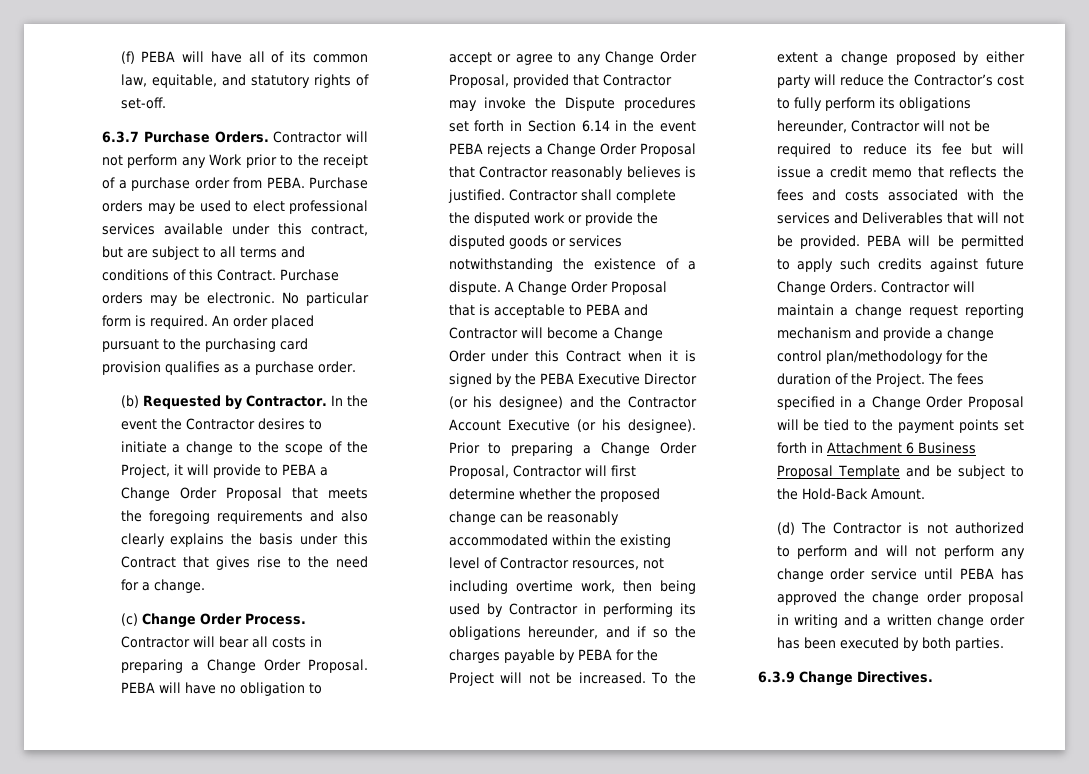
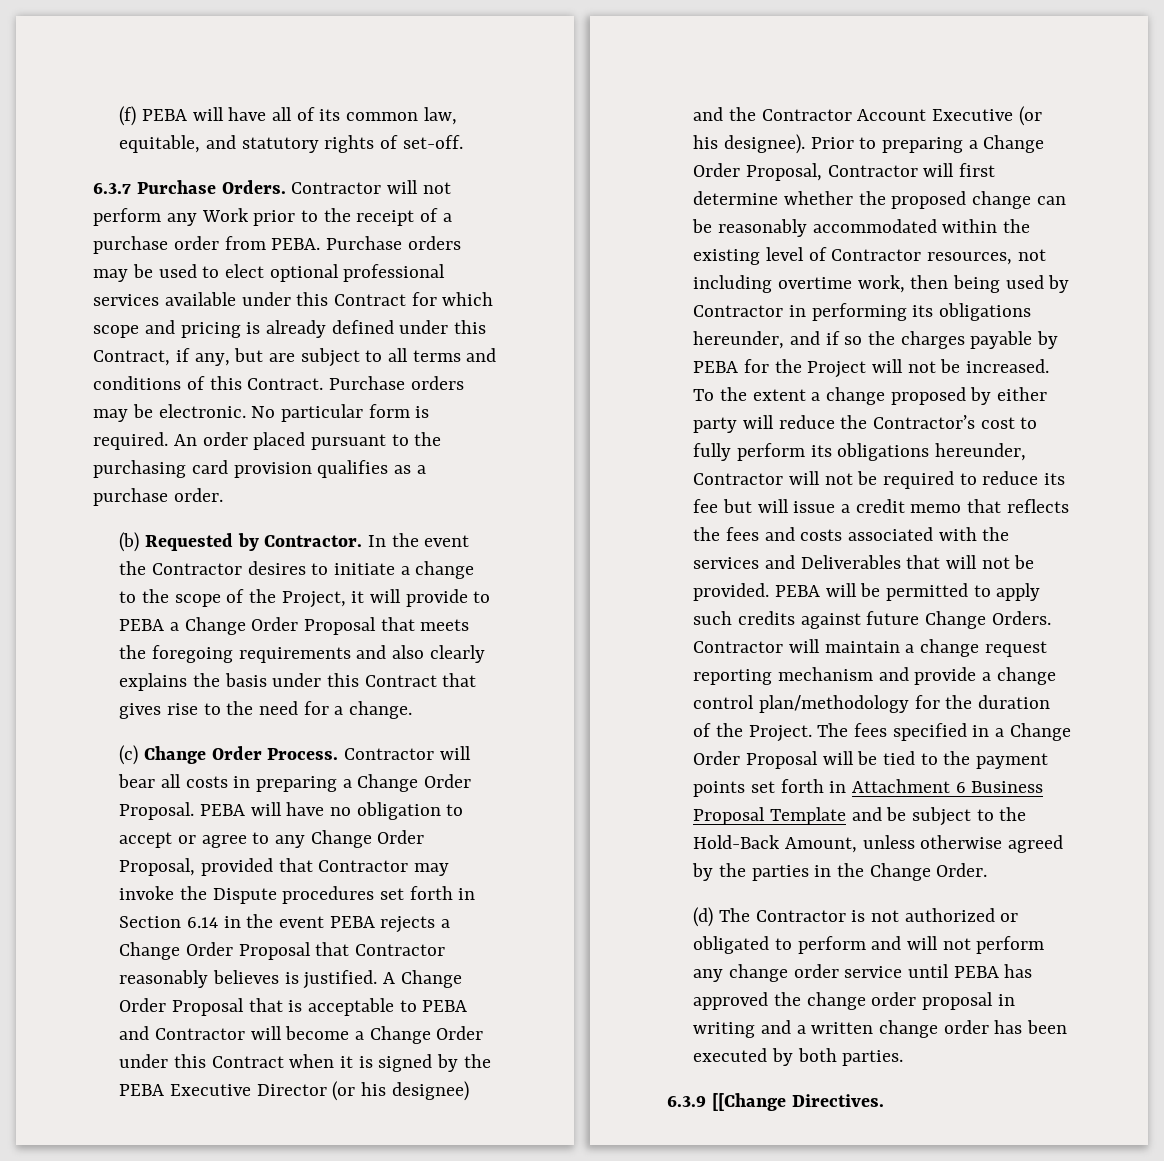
- Purchase orders may be used to elect professional services available under this contract, but are subject to all terms and conditions of this Contract.
+ Purchase orders may be used to elect optional professional services available under this Contract for which scope and pricing is already defined under this Contract, if any, but are subject to all terms and conditions of this Contract.
- Contractor shall complete the disputed work or provide the disputed goods or services notwithstanding the existence of a dispute.
- The fees specified in a Change Order Proposal will be tied to the payment points set forth in Attachment 6 Business Proposal Template and be subject to the Hold-Back Amount.
+ The fees specified in a Change Order Proposal will be tied to the payment points set forth in Attachment 6 Business Proposal Template and be subject to the Hold-Back Amount, unless otherwise agreed by the parties in the Change Order.
- (d) The Contractor is not authorized to perform and will not perform any change order service until PEBA has approved the change order proposal in writing and a written change order has been executed by both parties.
+ (d) The Contractor is not authorized or obligated to perform and will not perform any change order service until PEBA has approved the change order proposal in writing and a written change order has been executed by both parties.
- 6.3.9 Change Directives.
+ 6.3.9 [[Change Directives.

